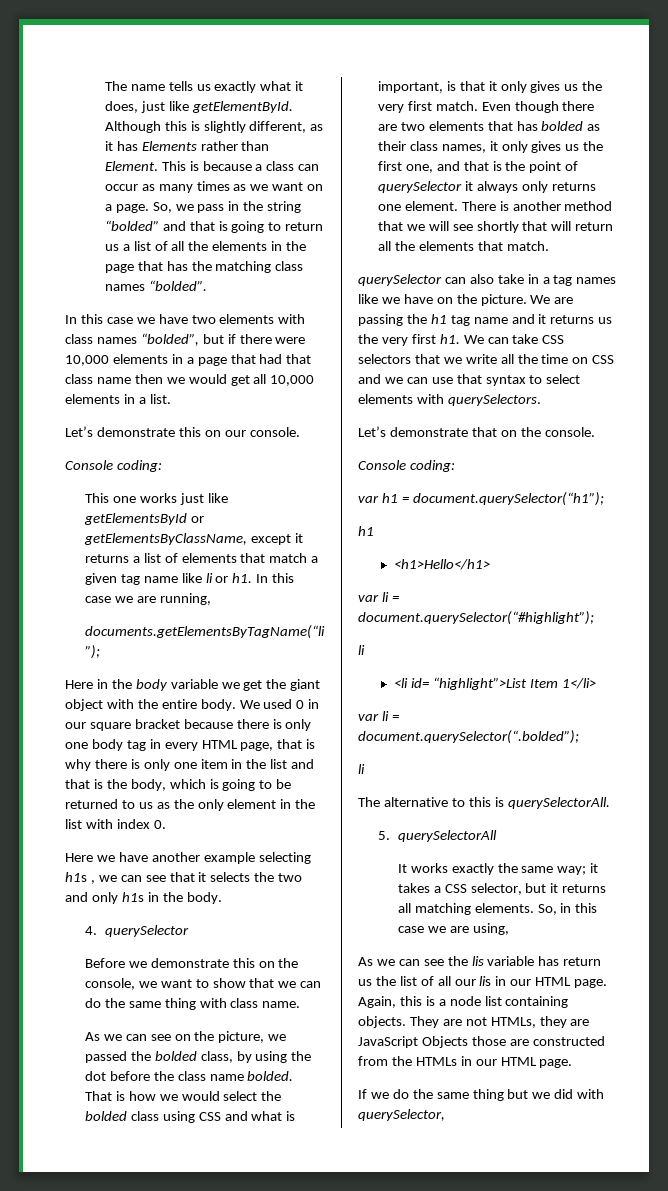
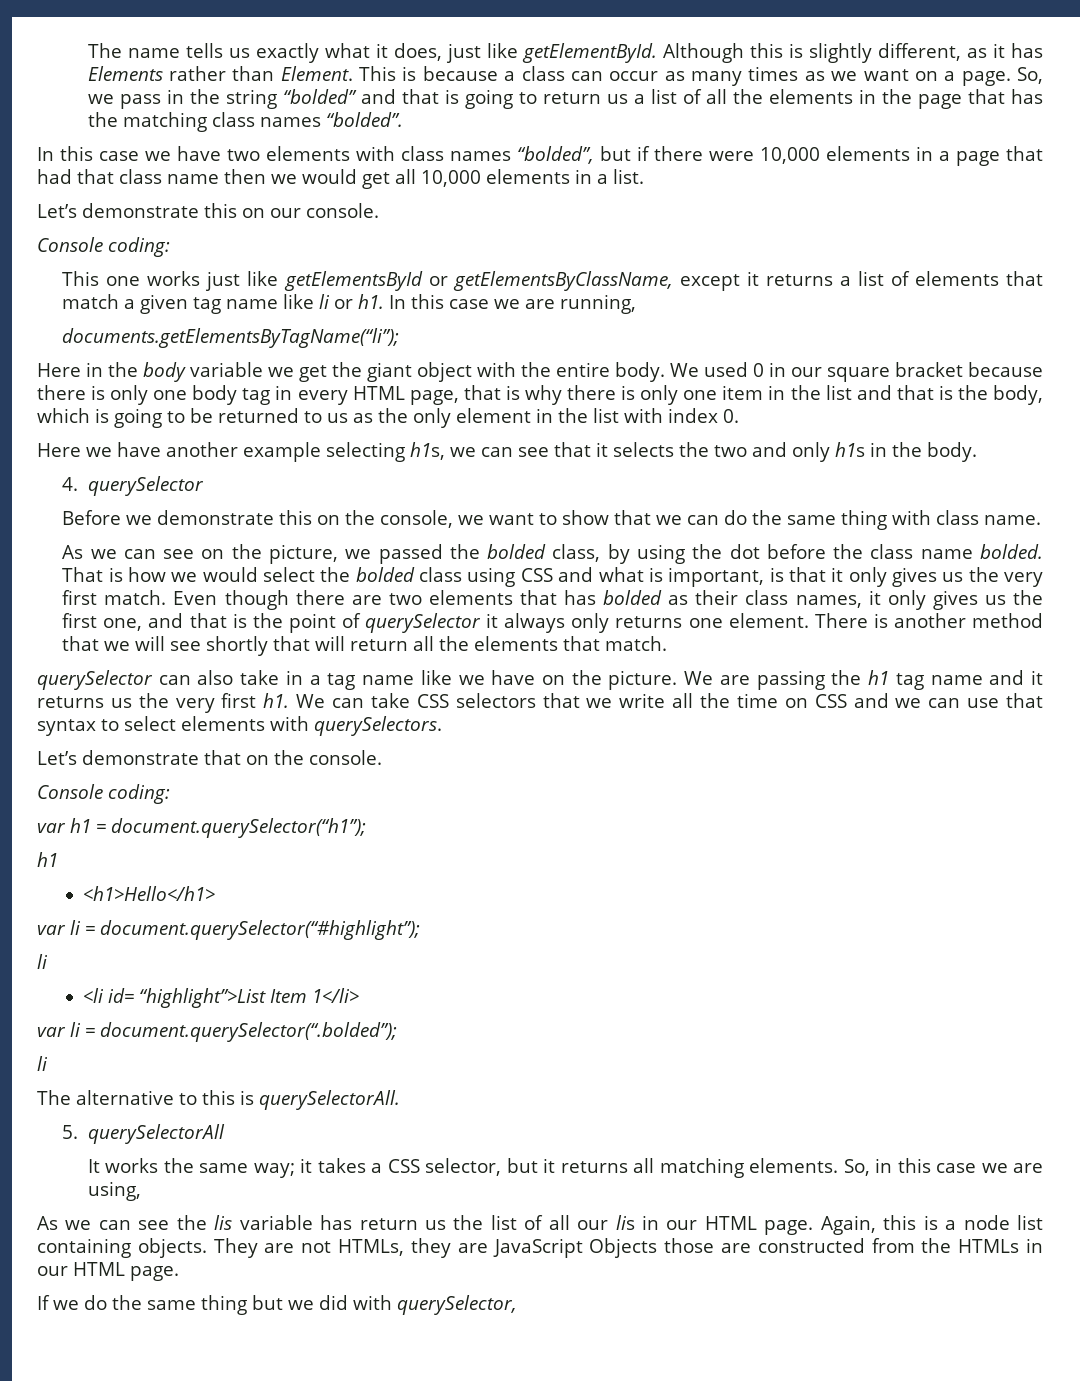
- Here we have another example selecting h1s , we can see that it selects the two and only h1s in the body.
+ Here we have another example selecting h1s, we can see that it selects the two and only h1s in the body.
- querySelector can also take in a tag names like we have on the picture.
+ querySelector can also take in a tag name like we have on the picture.
- It works exactly the same way; it takes a CSS selector, but it returns all matching elements.
+ It works the same way; it takes a CSS selector, but it returns all matching elements.

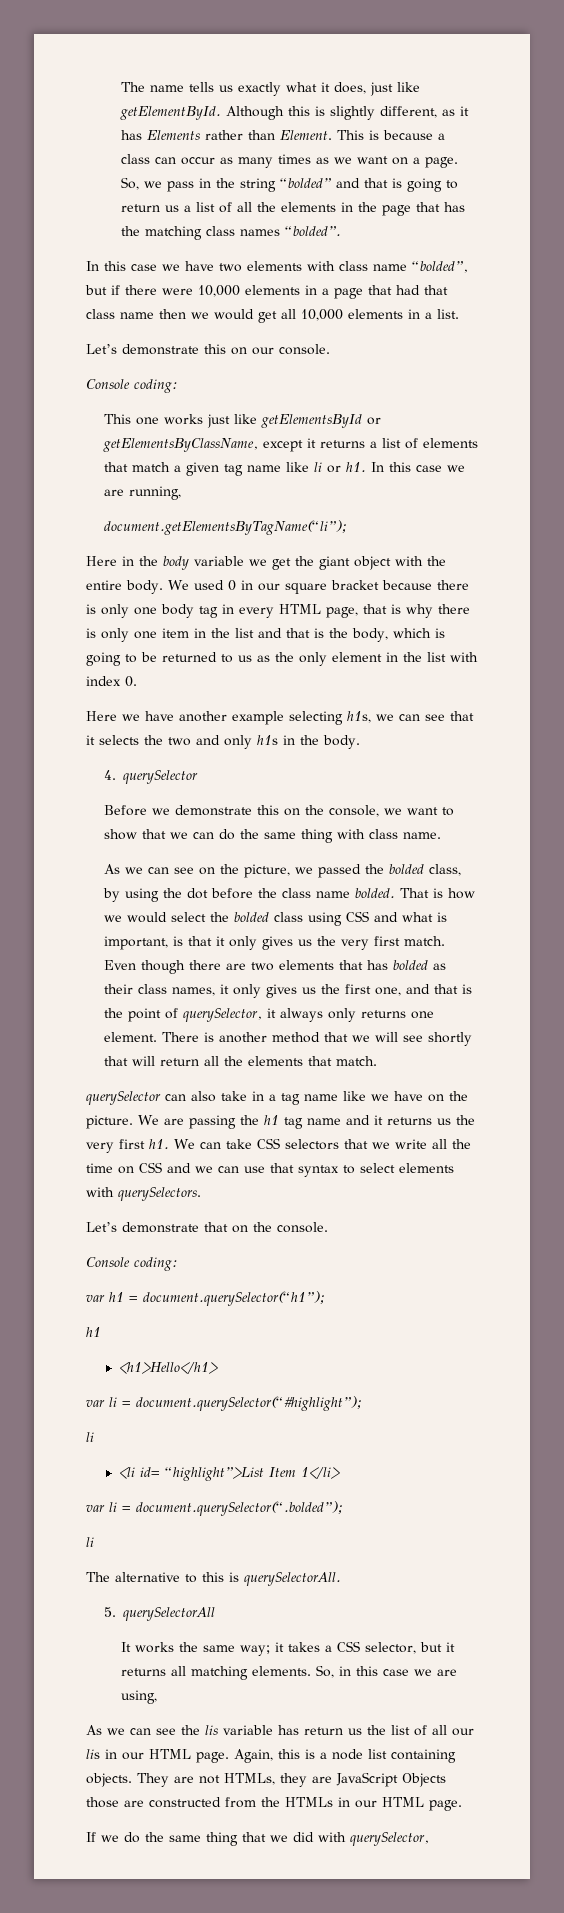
- In this case we have two elements with class names “bolded”, but if there were 10,000 elements in a page that had that class name then we would get all 10,000 elements in a list.
+ In this case we have two elements with class name “bolded”, but if there were 10,000 elements in a page that had that class name then we would get all 10,000 elements in a list.
- documents.getElementsByTagName(“li”);
+ document.getElementsByTagName(“li”);
- Even though there are two elements that has bolded as their class names, it only gives us the first one, and that is the point of querySelector it always only returns one element.
+ Even though there are two elements that has bolded as their class names, it only gives us the first one, and that is the point of querySelector, it always only returns one element.
- If we do the same thing but we did with querySelector,
+ If we do the same thing that we did with querySelector,

